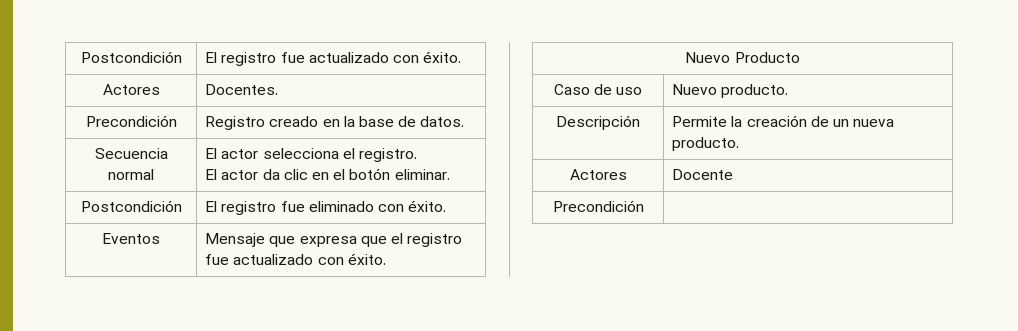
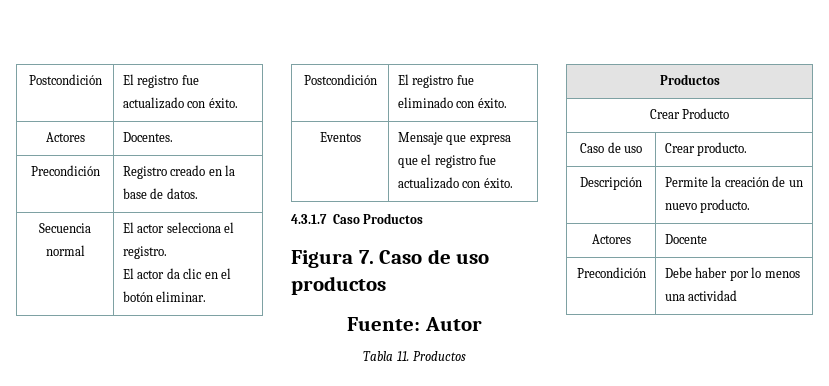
- Nuevo Producto
+ 4.3.1.7 Caso Productos
+ Figura 7. Caso de uso productos
+ Fuente: Autor
+ Tabla 11. Productos
+ Productos
+ Crear Producto
- Caso de uso | Nuevo producto.
+ Caso de uso | Crear producto.
- Descripción | Permite la creación de un nueva producto.
+ Descripción | Permite la creación de un nuevo producto.
  Actores | Docente
- Precondición |
+ Precondición | Debe haber por lo menos una actividad

